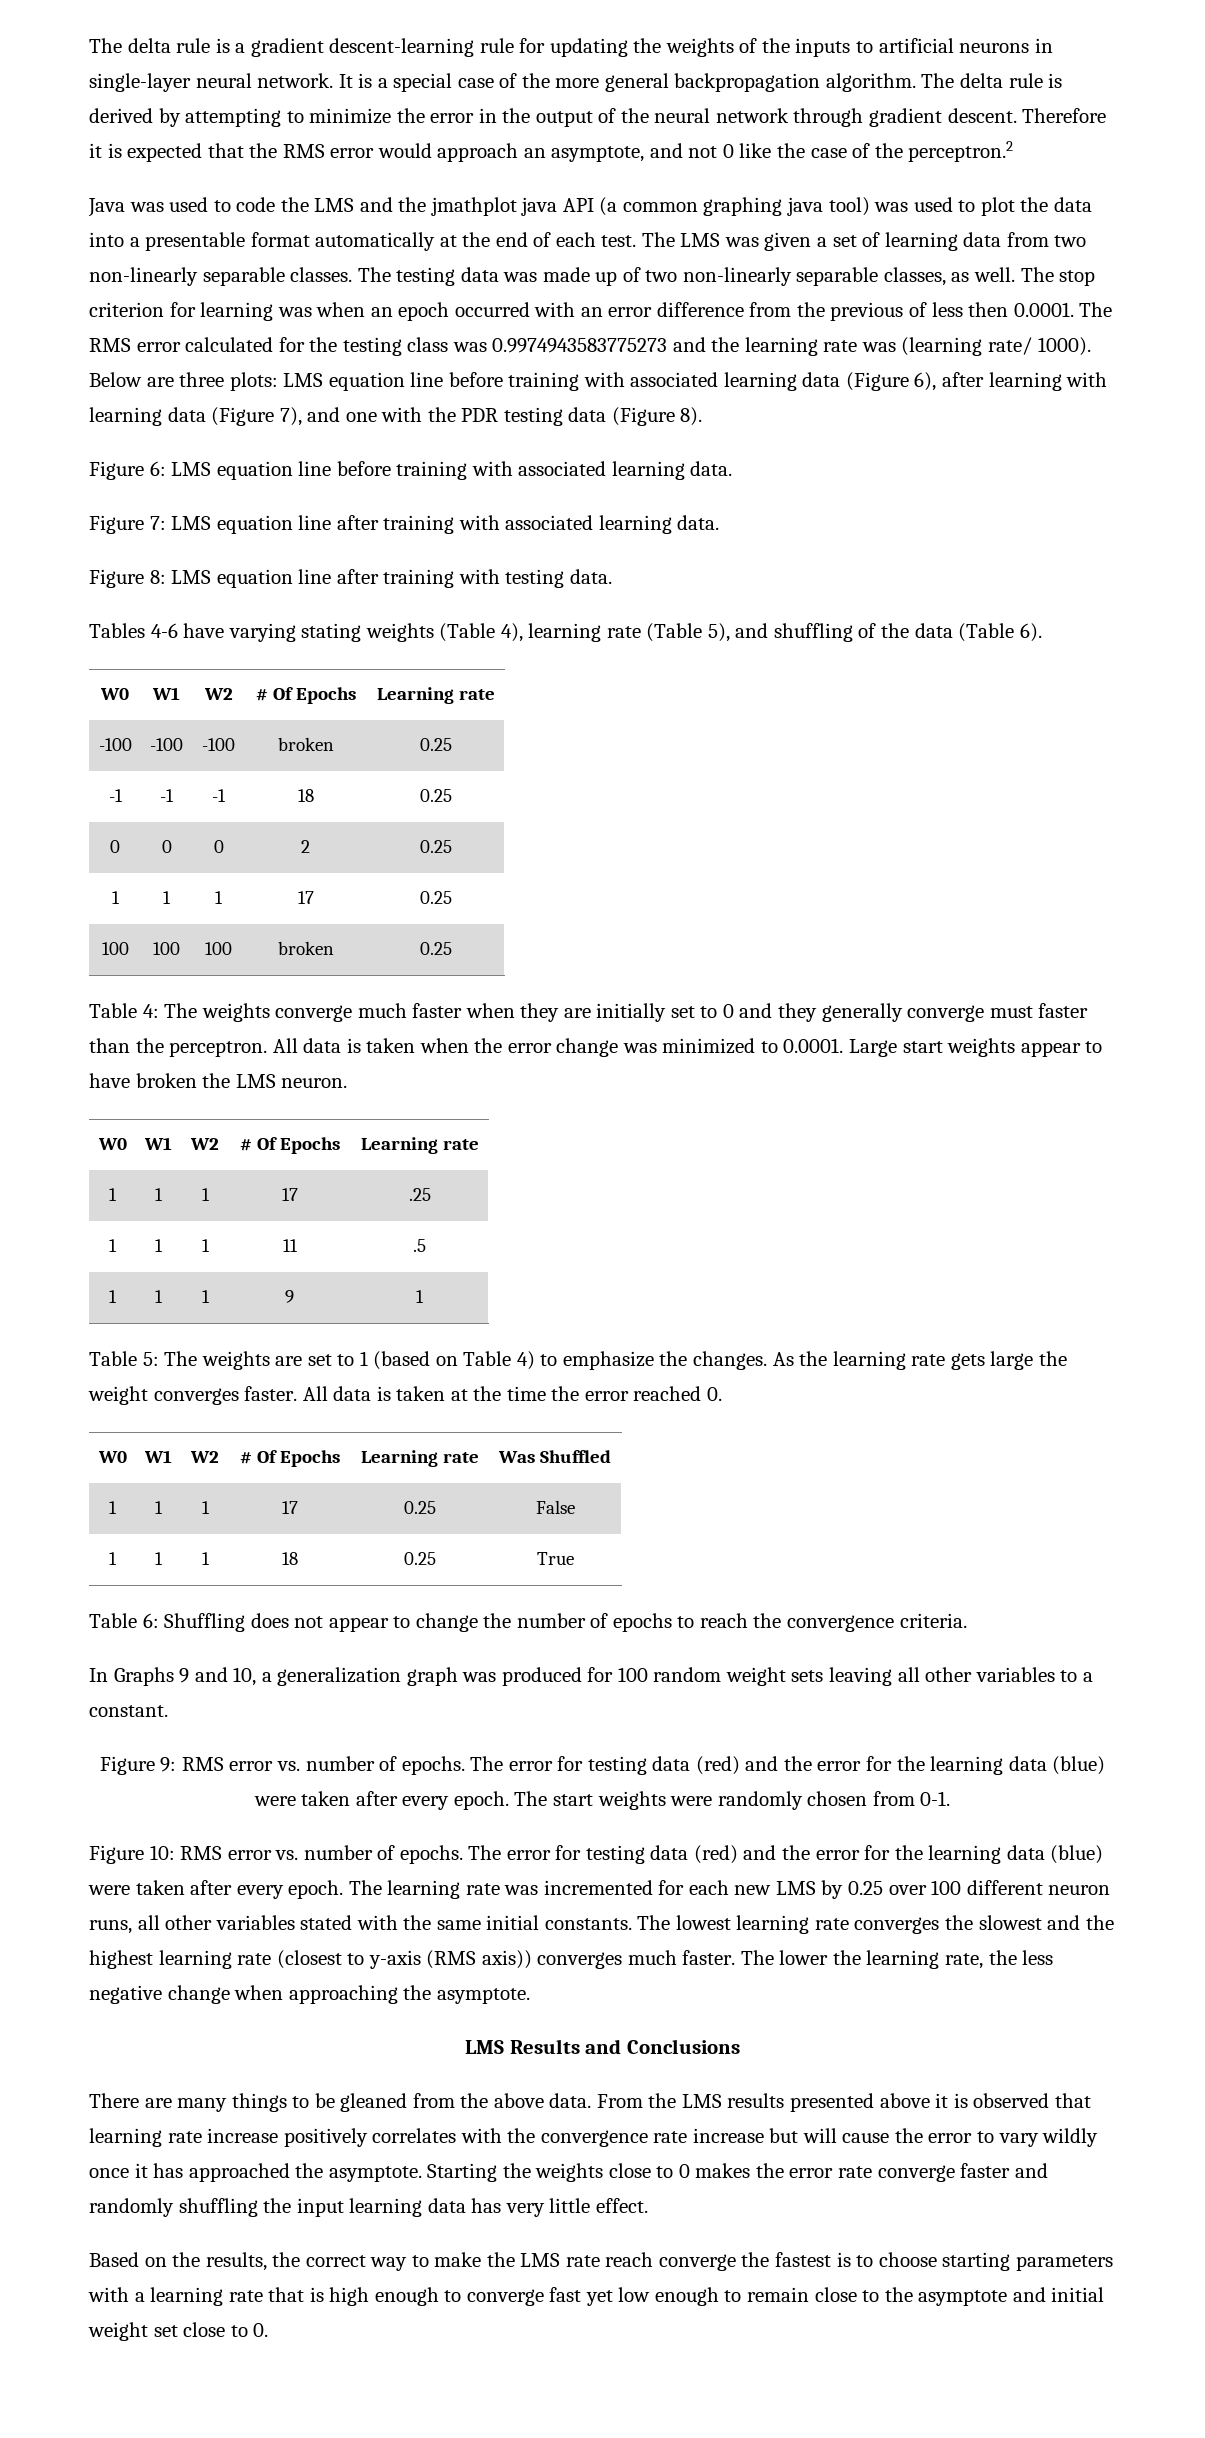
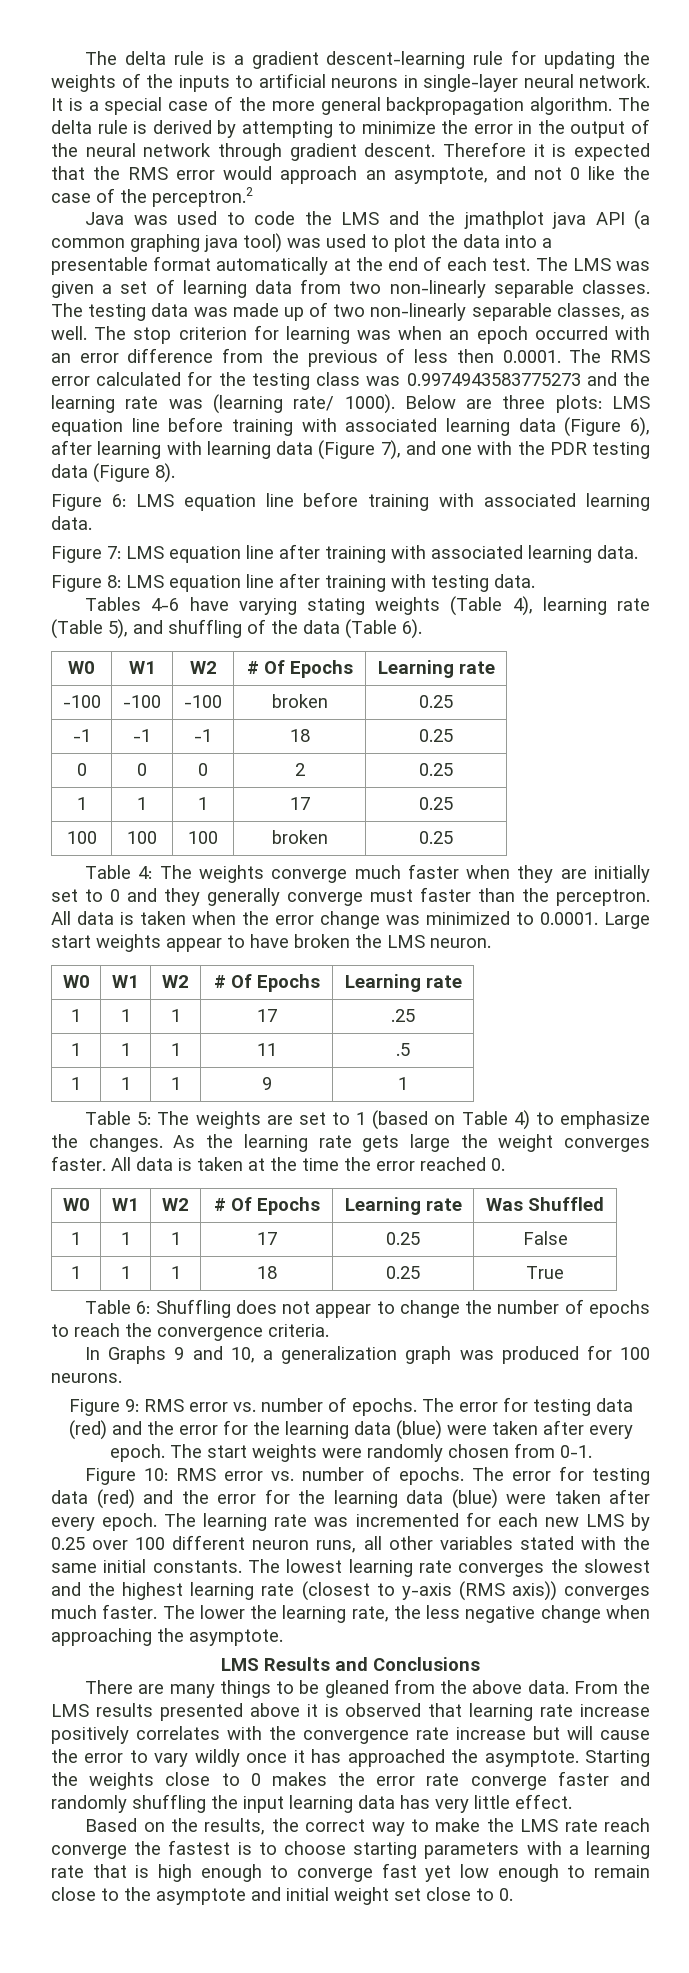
- In Graphs 9 and 10, a generalization graph was produced for 100 random weight sets leaving all other variables to a constant.
+ In Graphs 9 and 10, a generalization graph was produced for 100 neurons.

